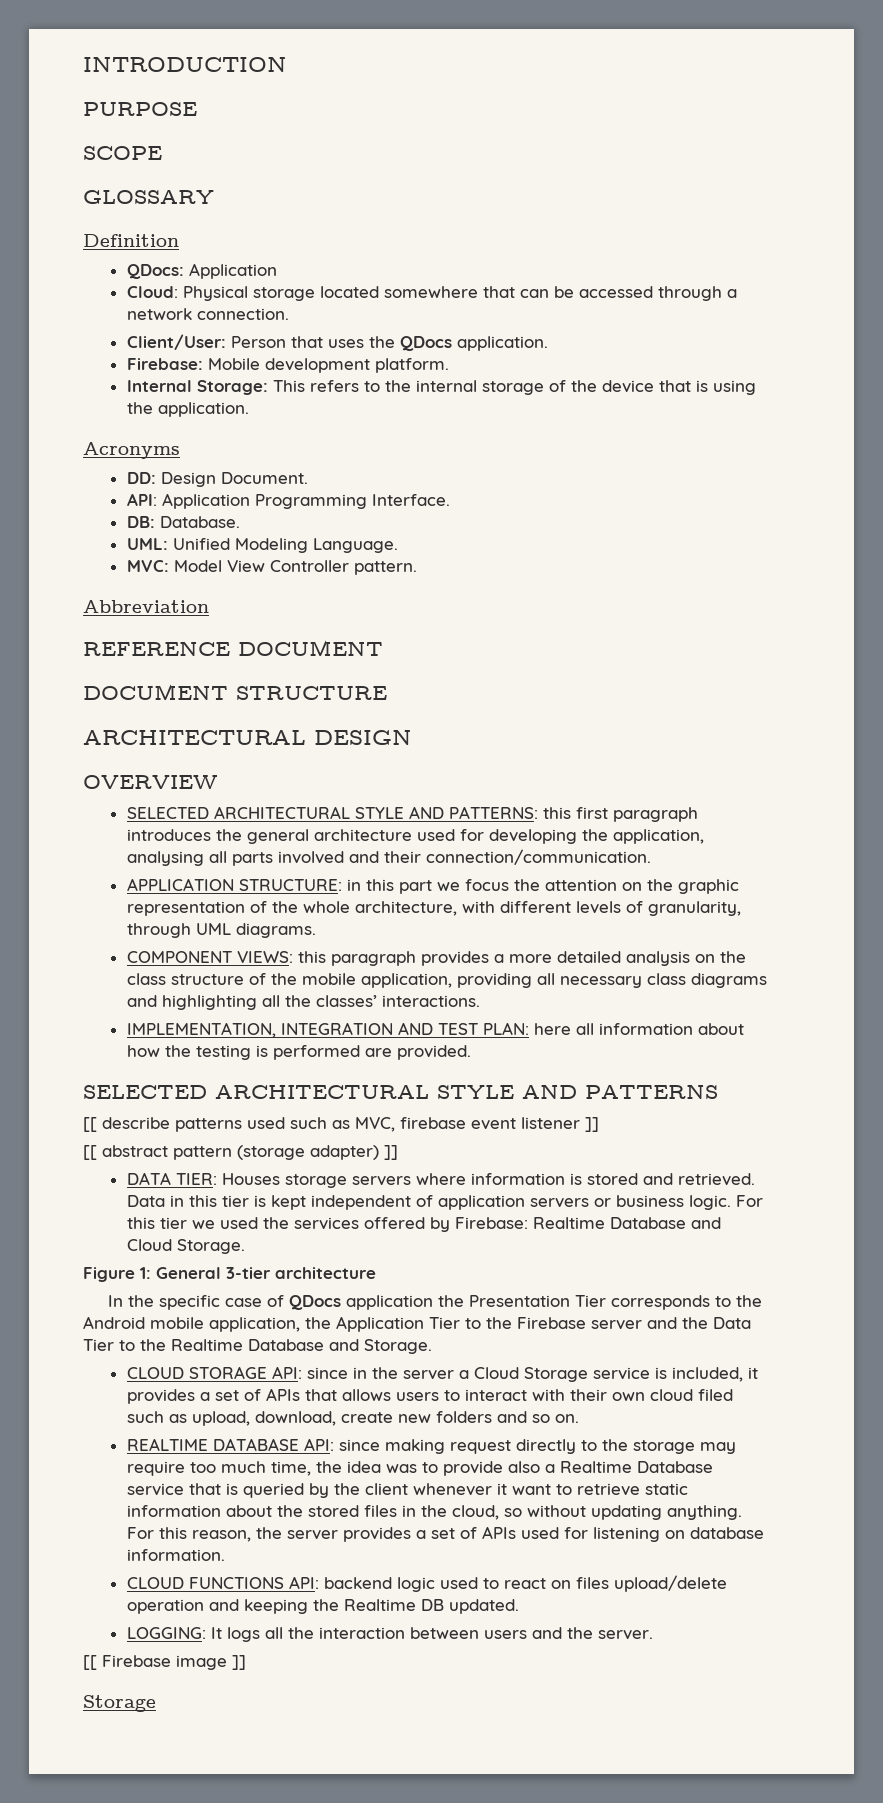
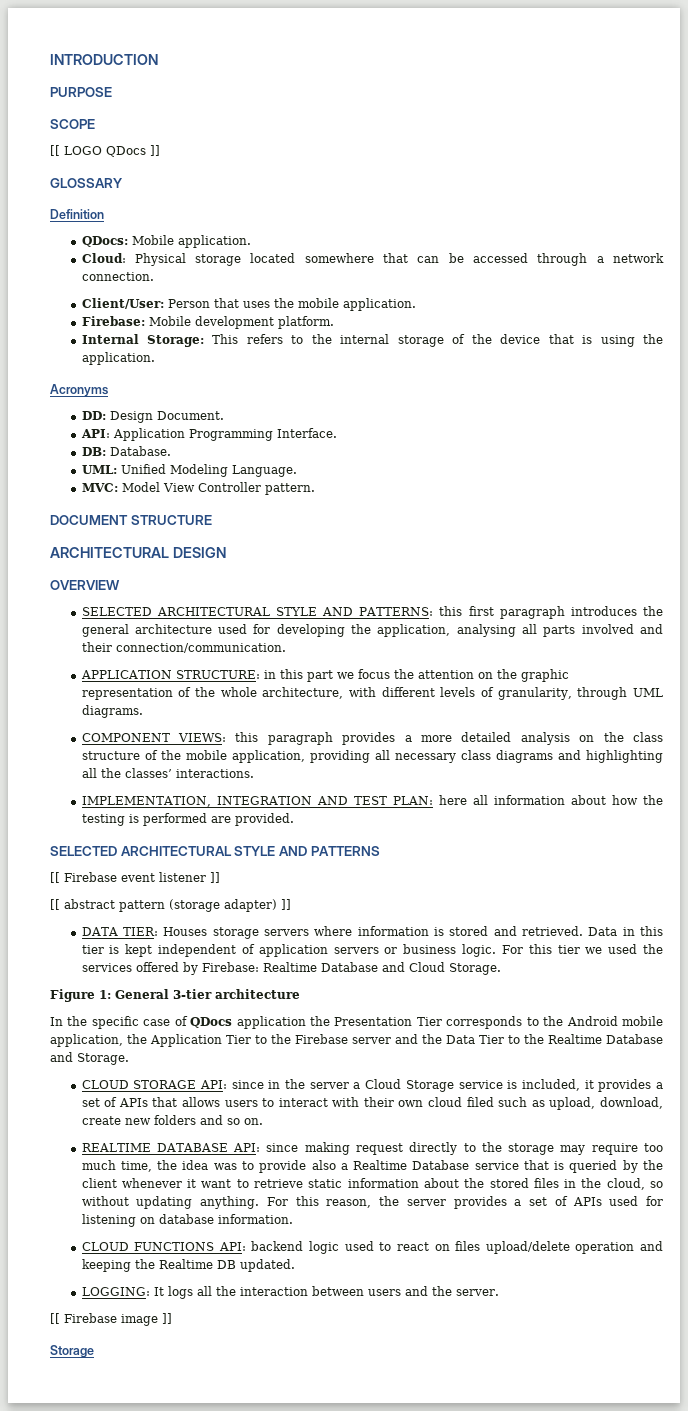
+ [[ LOGO QDocs ]]
- QDocs: Application
+ QDocs: Mobile application.
- Client/User: Person that uses the QDocs application.
+ Client/User: Person that uses the mobile application.
- Abbreviation
- REFERENCE DOCUMENT
- [[ describe patterns used such as MVC, firebase event listener ]]
+ [[ Firebase event listener ]]

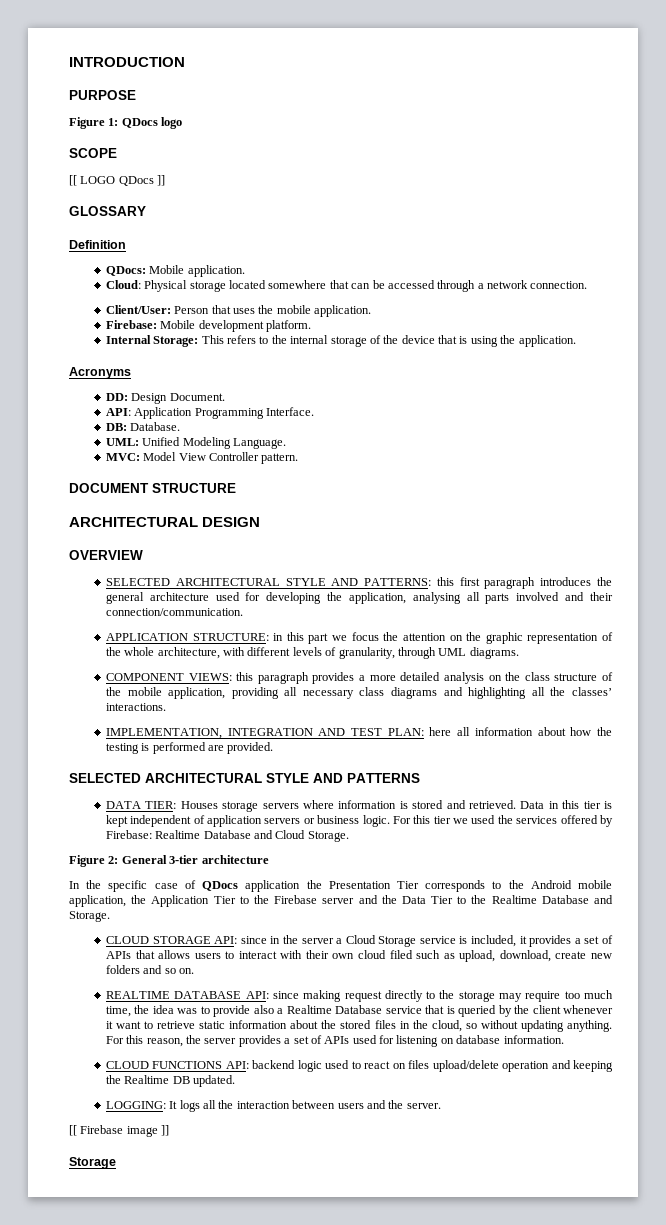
+ Figure 1: QDocs logo
- [[ Firebase event listener ]]
- [[ abstract pattern (storage adapter) ]]
- Figure 1: General 3-tier architecture
+ Figure 2: General 3-tier architecture

